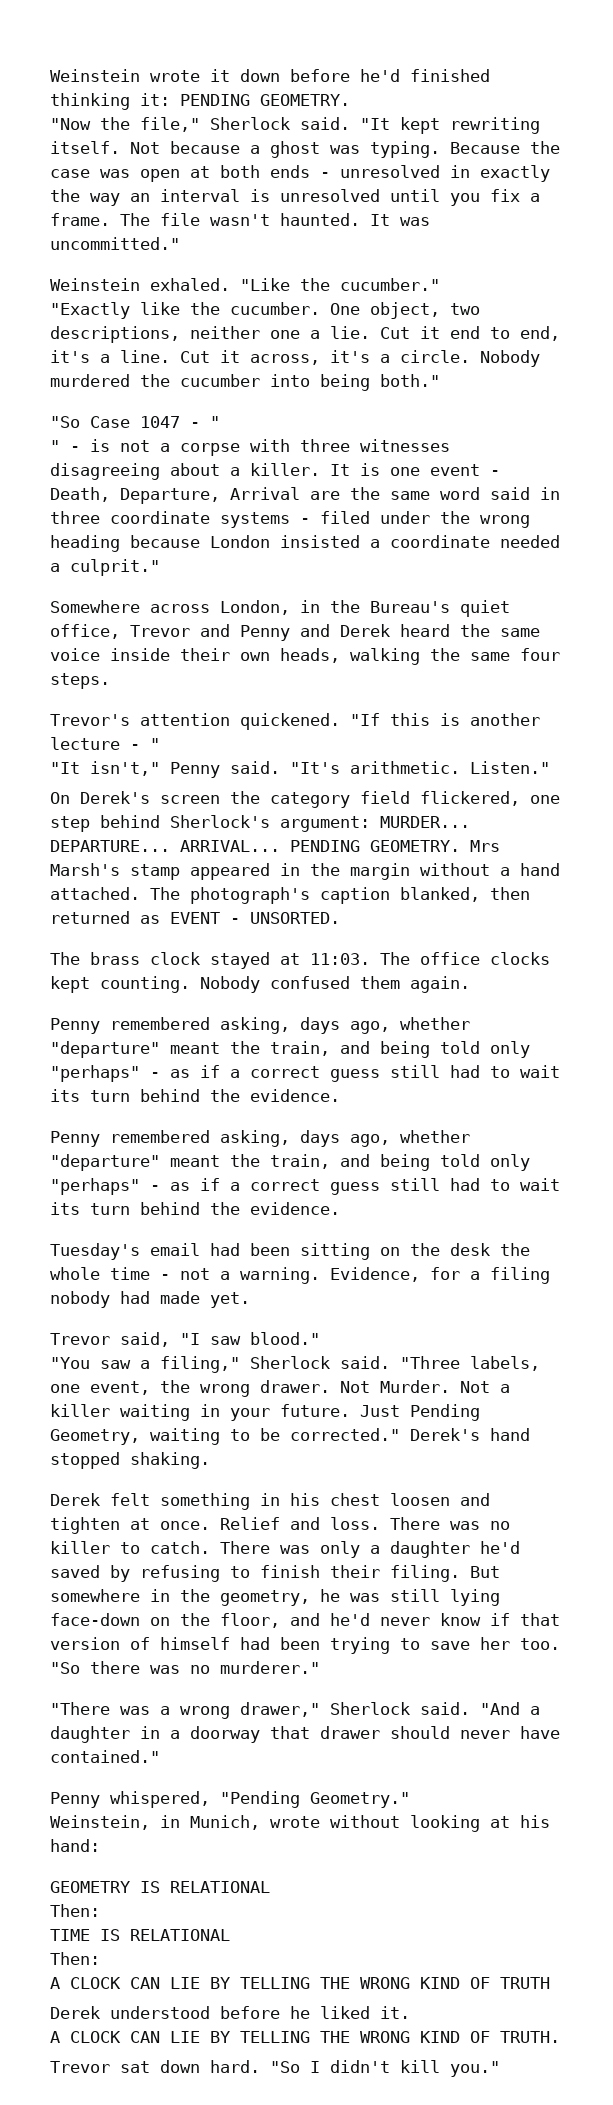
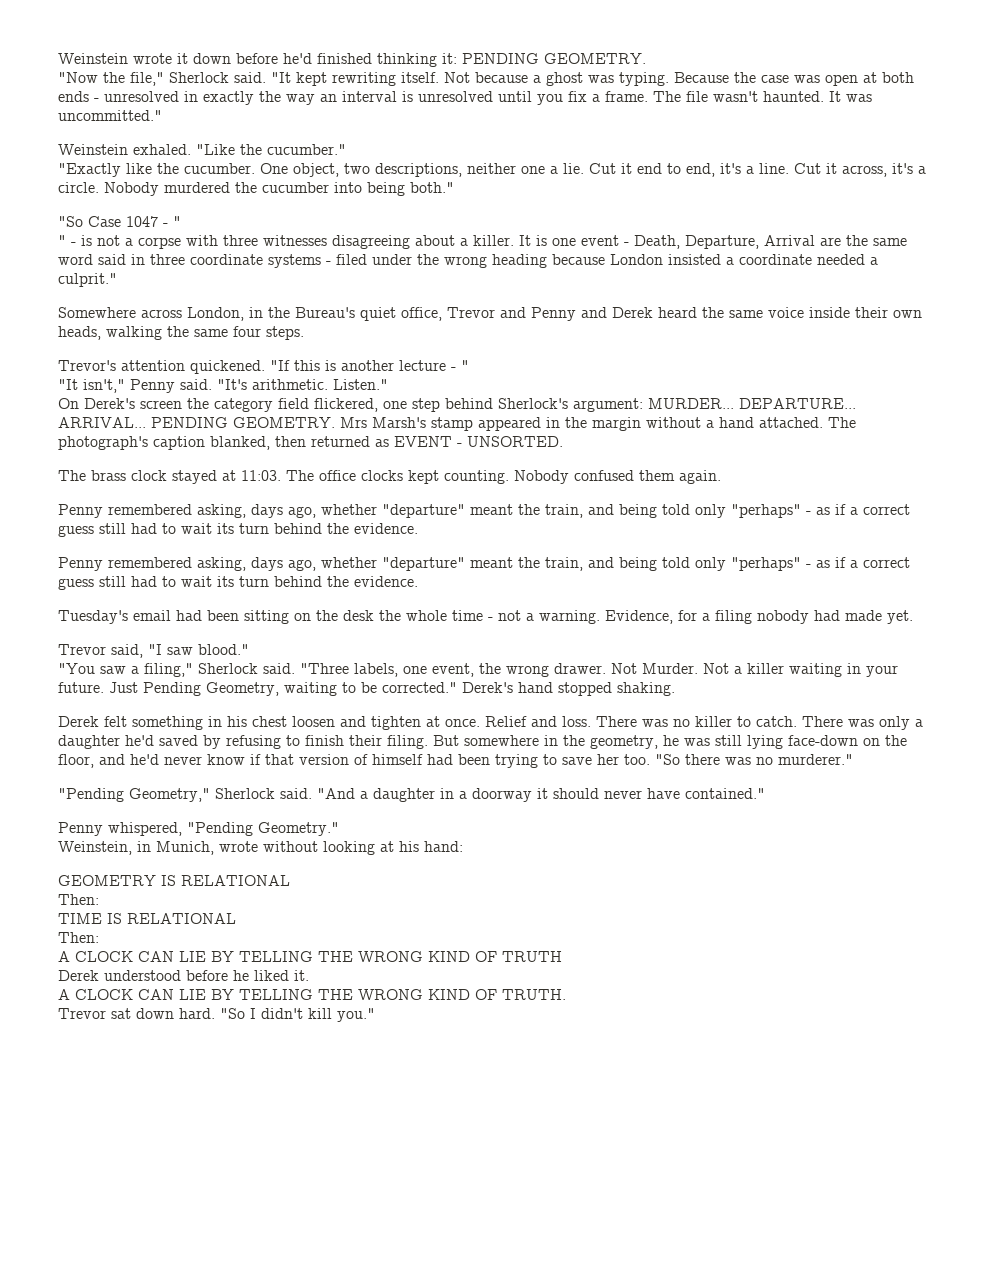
- "There was a wrong drawer," Sherlock said.
+ "Pending Geometry," Sherlock said.
- "And a daughter in a doorway that drawer should never have contained."
+ "And a daughter in a doorway it should never have contained."

